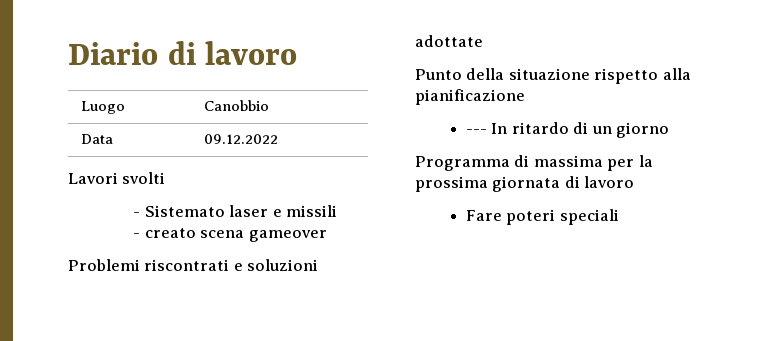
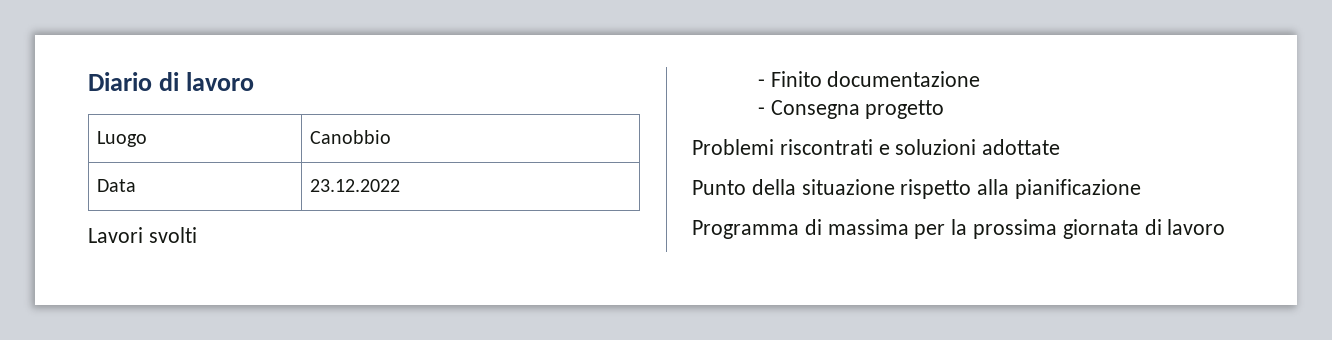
- Data | 09.12.2022
+ Data | 23.12.2022
- - Sistemato laser e missili
- - creato scena gameover
+ - Finito documentazione
+ - Consegna progetto
- --- In ritardo di un giorno
- Fare poteri speciali

